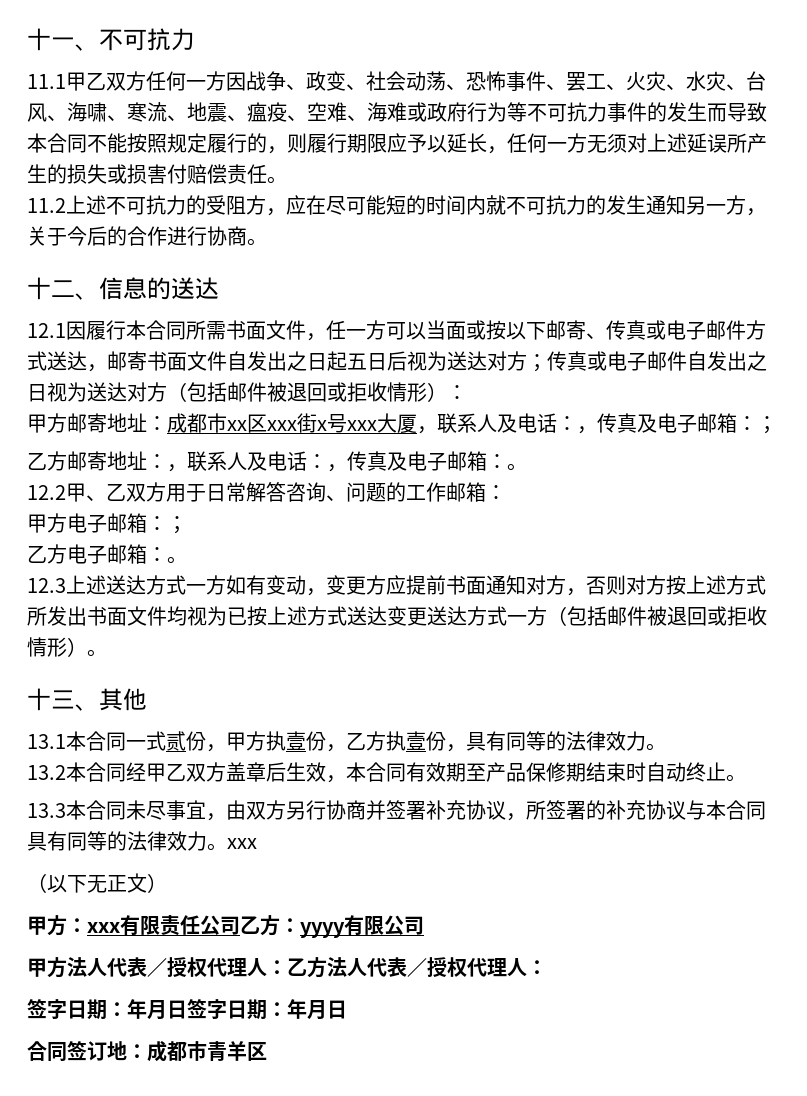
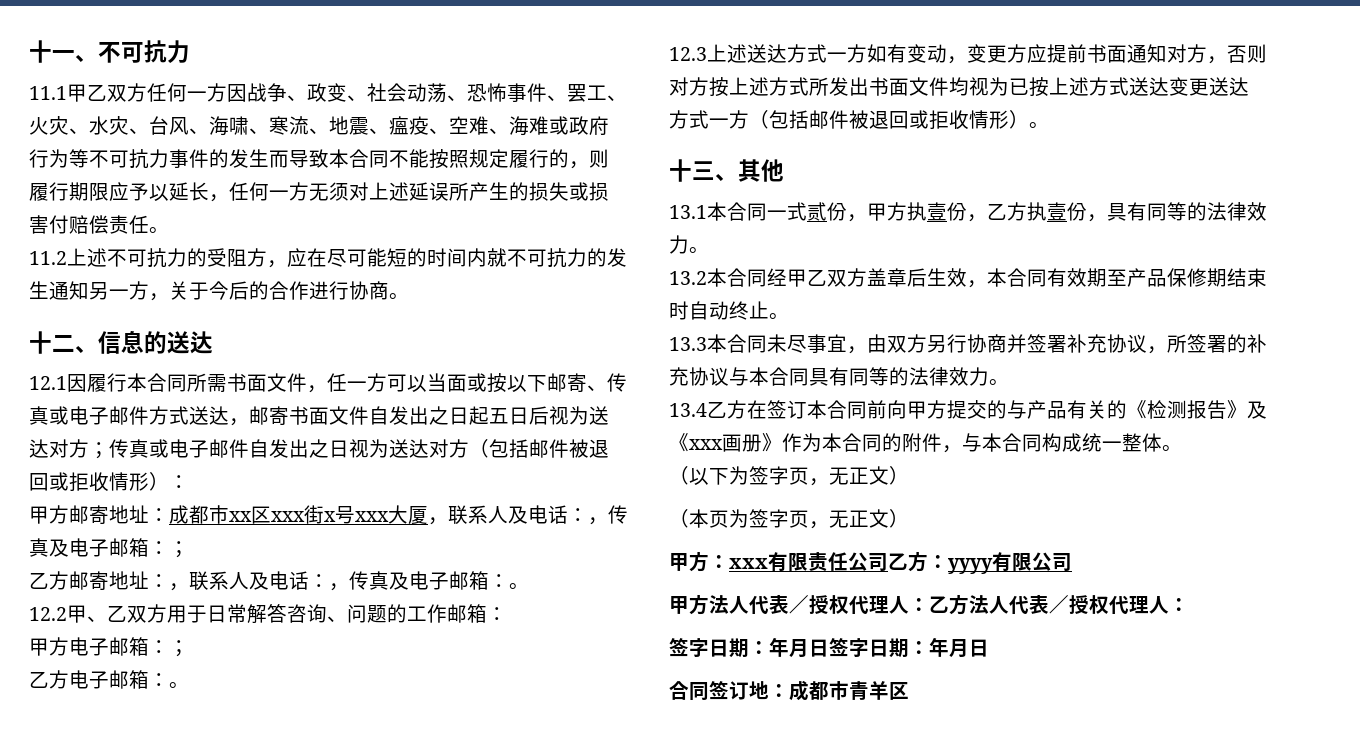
- 13.3本合同未尽事宜，由双方另行协商并签署补充协议，所签署的补充协议与本合同具有同等的法律效力。xxx
- （以下无正文）
+ 13.3本合同未尽事宜，由双方另行协商并签署补充协议，所签署的补充协议与本合同具有同等的法律效力。
+ 13.4乙方在签订本合同前向甲方提交的与产品有关的《检测报告》及《xxx画册》作为本合同的附件，与本合同构成统一整体。
+ （以下为签字页，无正文）
+ （本页为签字页，无正文）

